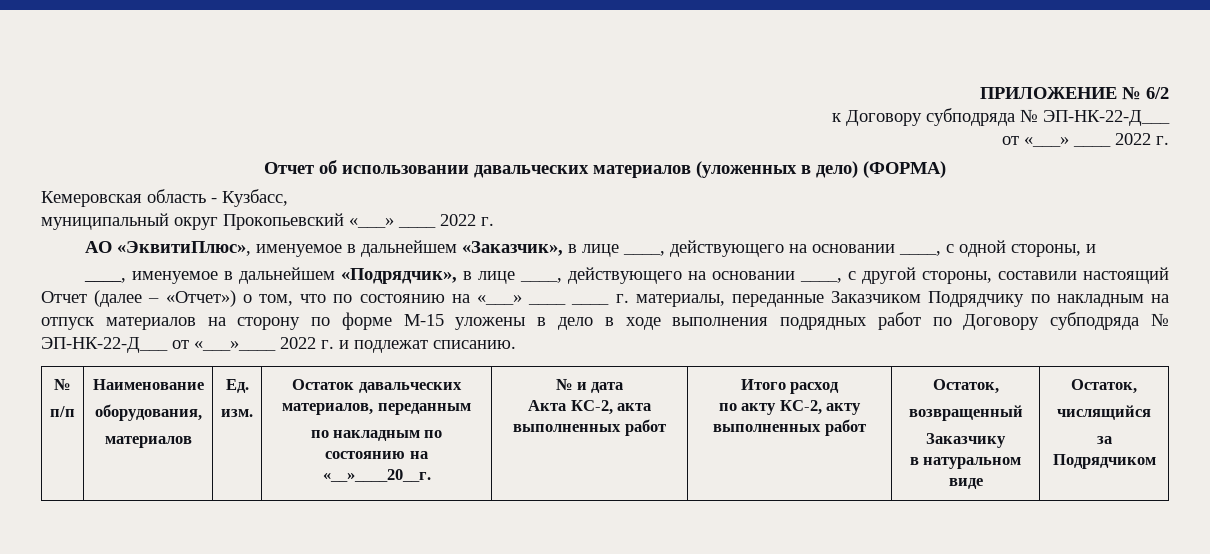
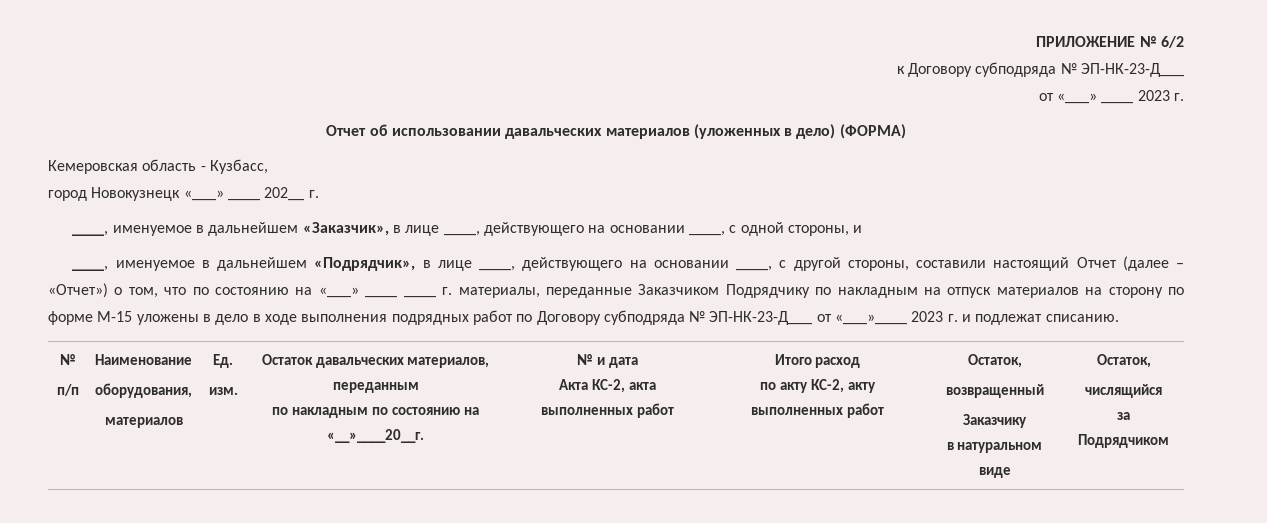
- к Договору субподряда № ЭП-НК-22-Д___
+ к Договору субподряда № ЭП-НК-23-Д___
- от «___» ____ 2022 г.
+ от «___» ____ 2023 г.
- муниципальный округ Прокопьевский «___» ____ 2022 г.
- АО «ЭквитиПлюс», именуемое в дальнейшем «Заказчик», в лице ____, действующего на основании ____, с одной стороны, и
+ город Новокузнецк «___» ____ 202__ г.
+ ____, именуемое в дальнейшем «Заказчик», в лице ____, действующего на основании ____, с одной стороны, и
- ____, именуемое в дальнейшем «Подрядчик», в лице ____, действующего на основании ____, с другой стороны, составили настоящий Отчет (далее – «Отчет») о том, что по состоянию на «___» ____ ____ г. материалы, переданные Заказчиком Подрядчику по накладным на отпуск материалов на сторону по форме М-15 уложены в дело в ходе выполнения подрядных работ по Договору субподряда № ЭП-НК-22-Д___ от «___»____ 2022 г. и подлежат списанию.
+ ____, именуемое в дальнейшем «Подрядчик», в лице ____, действующего на основании ____, с другой стороны, составили настоящий Отчет (далее – «Отчет») о том, что по состоянию на «___» ____ ____ г. материалы, переданные Заказчиком Подрядчику по накладным на отпуск материалов на сторону по форме М-15 уложены в дело в ходе выполнения подрядных работ по Договору субподряда № ЭП-НК-23-Д___ от «___»____ 2023 г. и подлежат списанию.

